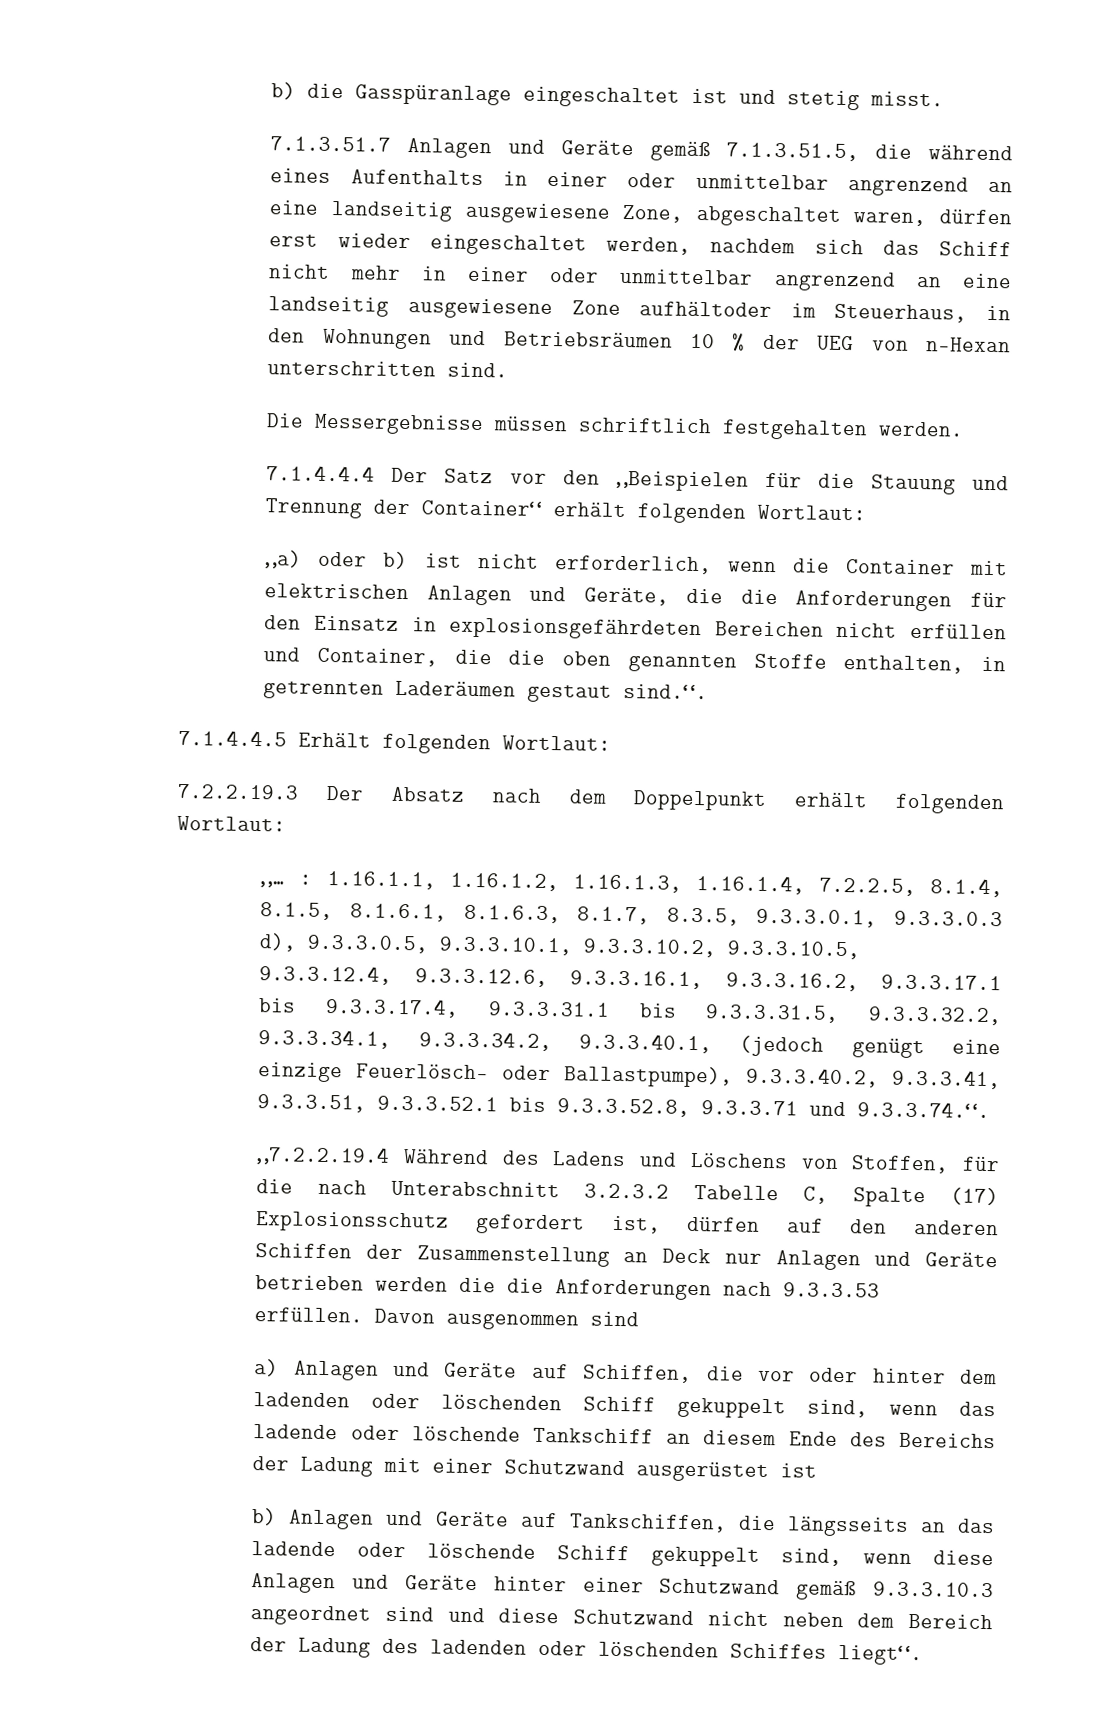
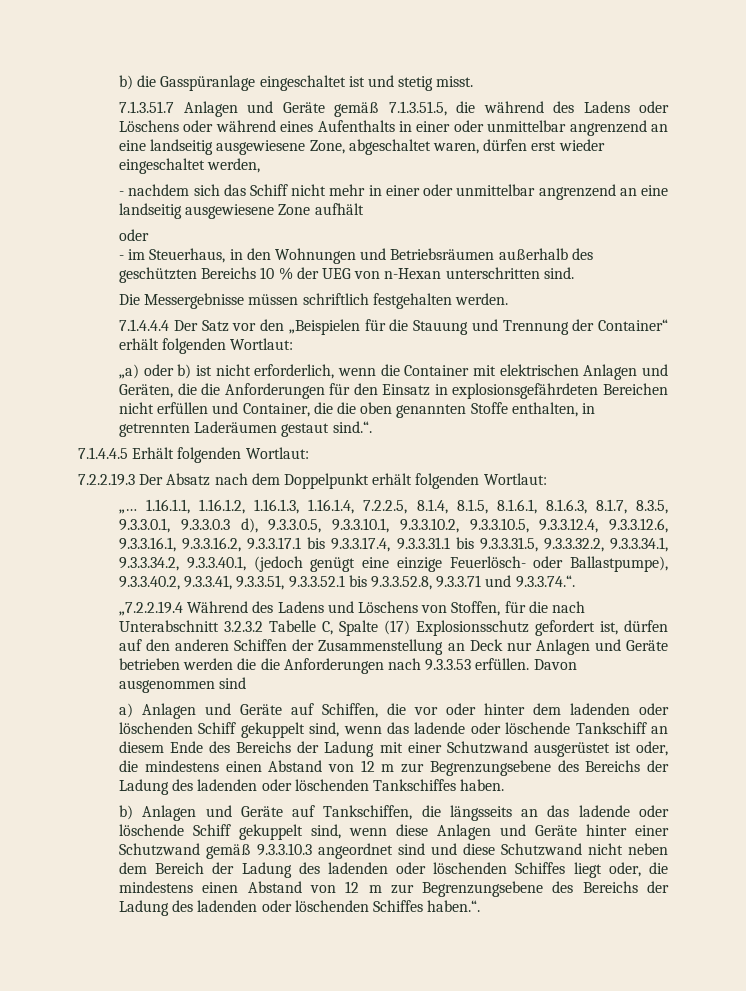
- 7.1.3.51.7 Anlagen und Geräte gemäß 7.1.3.51.5, die während eines Aufenthalts in einer oder unmittelbar angrenzend an eine landseitig ausgewiesene Zone, abgeschaltet waren, dürfen erst wieder eingeschaltet werden, nachdem sich das Schiff nicht mehr in einer oder unmittelbar angrenzend an eine landseitig ausgewiesene Zone aufhältoder im Steuerhaus, in den Wohnungen und Betriebsräumen 10 % der UEG von n-Hexan unterschritten sind.
+ 7.1.3.51.7 Anlagen und Geräte gemäß 7.1.3.51.5, die während des Ladens oder Löschens oder während eines Aufenthalts in einer oder unmittelbar angrenzend an eine landseitig ausgewiesene Zone, abgeschaltet waren, dürfen erst wieder eingeschaltet werden,
+ - nachdem sich das Schiff nicht mehr in einer oder unmittelbar angrenzend an eine landseitig ausgewiesene Zone aufhält
+ oder
+ - im Steuerhaus, in den Wohnungen und Betriebsräumen außerhalb des geschützten Bereichs 10 % der UEG von n-Hexan unterschritten sind.
- „a) oder b) ist nicht erforderlich, wenn die Container mit elektrischen Anlagen und Geräte, die die Anforderungen für den Einsatz in explosionsgefährdeten Bereichen nicht erfüllen und Container, die die oben genannten Stoffe enthalten, in getrennten Laderäumen gestaut sind.“.
+ „a) oder b) ist nicht erforderlich, wenn die Container mit elektrischen Anlagen und Geräten, die die Anforderungen für den Einsatz in explosionsgefährdeten Bereichen nicht erfüllen und Container, die die oben genannten Stoffe enthalten, in getrennten Laderäumen gestaut sind.“.
- „… : 1.16.1.1, 1.16.1.2, 1.16.1.3, 1.16.1.4, 7.2.2.5, 8.1.4, 8.1.5, 8.1.6.1, 8.1.6.3, 8.1.7, 8.3.5, 9.3.3.0.1, 9.3.3.0.3 d), 9.3.3.0.5, 9.3.3.10.1, 9.3.3.10.2, 9.3.3.10.5, 9.3.3.12.4, 9.3.3.12.6, 9.3.3.16.1, 9.3.3.16.2, 9.3.3.17.1 bis 9.3.3.17.4, 9.3.3.31.1 bis 9.3.3.31.5, 9.3.3.32.2, 9.3.3.34.1, 9.3.3.34.2, 9.3.3.40.1, (jedoch genügt eine einzige Feuerlösch- oder Ballastpumpe), 9.3.3.40.2, 9.3.3.41, 9.3.3.51, 9.3.3.52.1 bis 9.3.3.52.8, 9.3.3.71 und 9.3.3.74.“.
+ „… 1.16.1.1, 1.16.1.2, 1.16.1.3, 1.16.1.4, 7.2.2.5, 8.1.4, 8.1.5, 8.1.6.1, 8.1.6.3, 8.1.7, 8.3.5, 9.3.3.0.1, 9.3.3.0.3 d), 9.3.3.0.5, 9.3.3.10.1, 9.3.3.10.2, 9.3.3.10.5, 9.3.3.12.4, 9.3.3.12.6, 9.3.3.16.1, 9.3.3.16.2, 9.3.3.17.1 bis 9.3.3.17.4, 9.3.3.31.1 bis 9.3.3.31.5, 9.3.3.32.2, 9.3.3.34.1, 9.3.3.34.2, 9.3.3.40.1, (jedoch genügt eine einzige Feuerlösch- oder Ballastpumpe), 9.3.3.40.2, 9.3.3.41, 9.3.3.51, 9.3.3.52.1 bis 9.3.3.52.8, 9.3.3.71 und 9.3.3.74.“.
- a) Anlagen und Geräte auf Schiffen, die vor oder hinter dem ladenden oder löschenden Schiff gekuppelt sind, wenn das ladende oder löschende Tankschiff an diesem Ende des Bereichs der Ladung mit einer Schutzwand ausgerüstet ist
+ a) Anlagen und Geräte auf Schiffen, die vor oder hinter dem ladenden oder löschenden Schiff gekuppelt sind, wenn das ladende oder löschende Tankschiff an diesem Ende des Bereichs der Ladung mit einer Schutzwand ausgerüstet ist oder, die mindestens einen Abstand von 12 m zur Begrenzungsebene des Bereichs der Ladung des ladenden oder löschenden Tankschiffes haben.
- b) Anlagen und Geräte auf Tankschiffen, die längsseits an das ladende oder löschende Schiff gekuppelt sind, wenn diese Anlagen und Geräte hinter einer Schutzwand gemäß 9.3.3.10.3 angeordnet sind und diese Schutzwand nicht neben dem Bereich der Ladung des ladenden oder löschenden Schiffes liegt“.
+ b) Anlagen und Geräte auf Tankschiffen, die längsseits an das ladende oder löschende Schiff gekuppelt sind, wenn diese Anlagen und Geräte hinter einer Schutzwand gemäß 9.3.3.10.3 angeordnet sind und diese Schutzwand nicht neben dem Bereich der Ladung des ladenden oder löschenden Schiffes liegt oder, die mindestens einen Abstand von 12 m zur Begrenzungsebene des Bereichs der Ladung des ladenden oder löschenden Schiffes haben.“.

